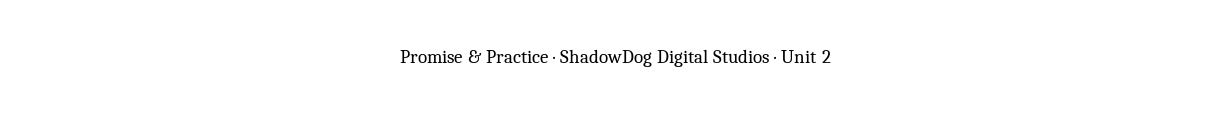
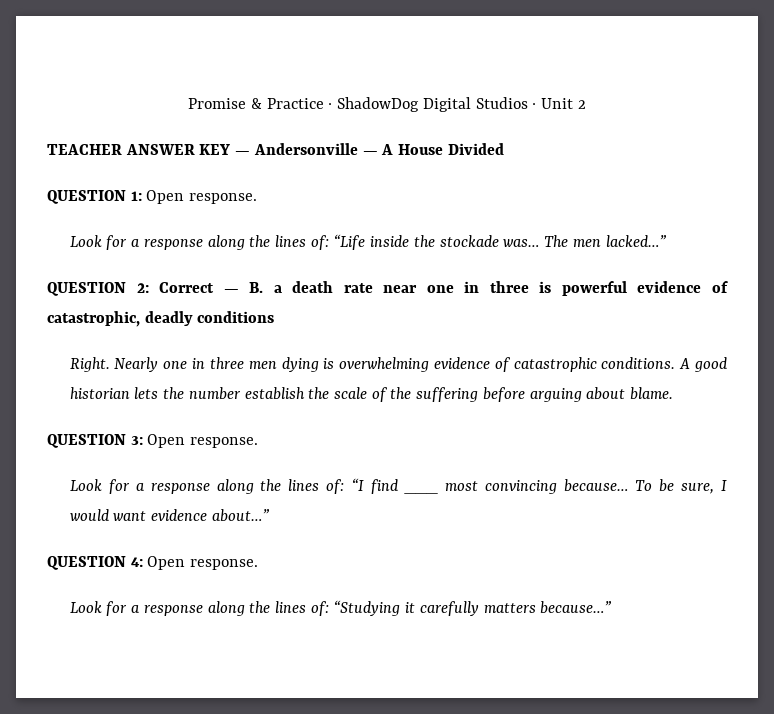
+ TEACHER ANSWER KEY — Andersonville — A House Divided
+ QUESTION 1: Open response.
+ Look for a response along the lines of: “Life inside the stockade was… The men lacked…”
+ QUESTION 2: Correct — B. a death rate near one in three is powerful evidence of catastrophic, deadly conditions
+ Right. Nearly one in three men dying is overwhelming evidence of catastrophic conditions. A good historian lets the number establish the scale of the suffering before arguing about blame.
+ QUESTION 3: Open response.
+ Look for a response along the lines of: “I find ___ most convincing because… To be sure, I would want evidence about…”
+ QUESTION 4: Open response.
+ Look for a response along the lines of: “Studying it carefully matters because…”

